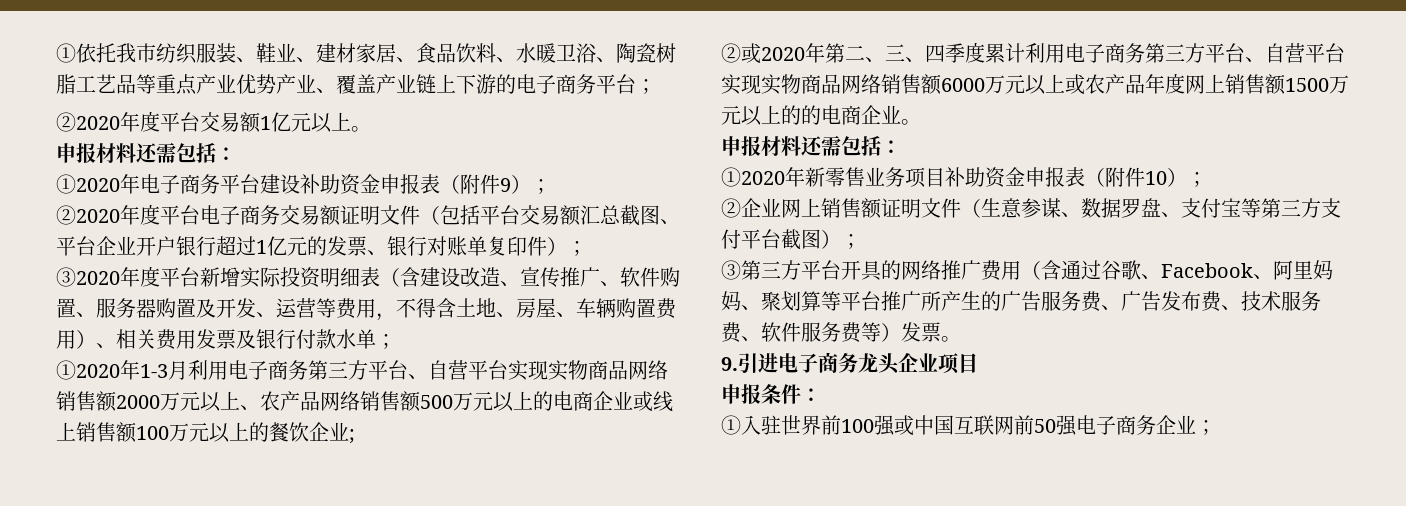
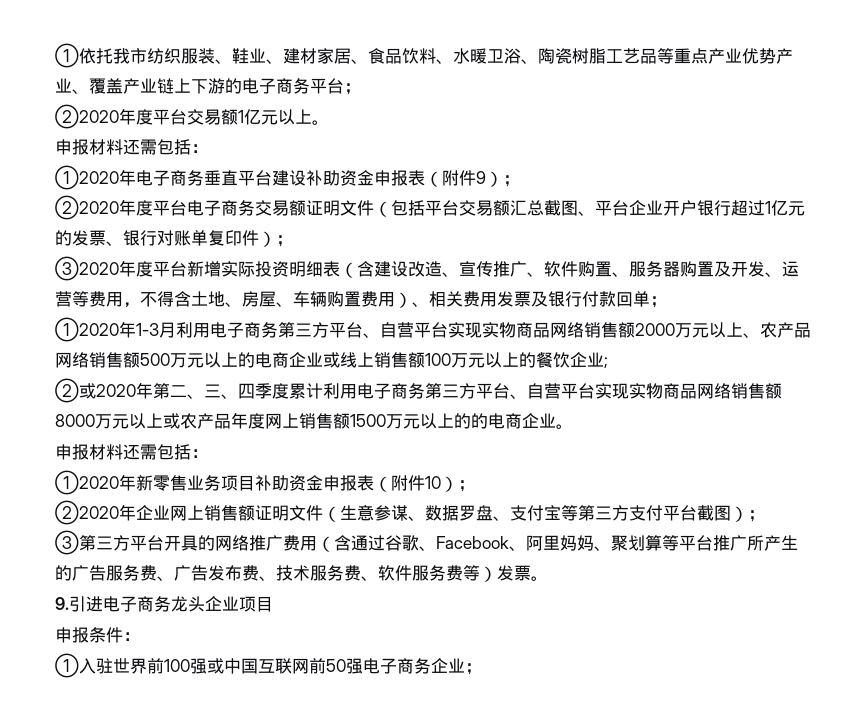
- ①2020年电子商务平台建设补助资金申报表（附件9）；
+ ①2020年电子商务垂直平台建设补助资金申报表（附件9）；
- ③2020年度平台新增实际投资明细表（含建设改造、宣传推广、软件购置、服务器购置及开发、运营等费用，不得含土地、房屋、车辆购置费用）、相关费用发票及银行付款水单；
+ ③2020年度平台新增实际投资明细表（含建设改造、宣传推广、软件购置、服务器购置及开发、运营等费用，不得含土地、房屋、车辆购置费用）、相关费用发票及银行付款回单；
- ②或2020年第二、三、四季度累计利用电子商务第三方平台、自营平台实现实物商品网络销售额6000万元以上或农产品年度网上销售额1500万元以上的的电商企业。
+ ②或2020年第二、三、四季度累计利用电子商务第三方平台、自营平台实现实物商品网络销售额8000万元以上或农产品年度网上销售额1500万元以上的的电商企业。
- ②企业网上销售额证明文件（生意参谋、数据罗盘、支付宝等第三方支付平台截图）；
+ ②2020年企业网上销售额证明文件（生意参谋、数据罗盘、支付宝等第三方支付平台截图）；

